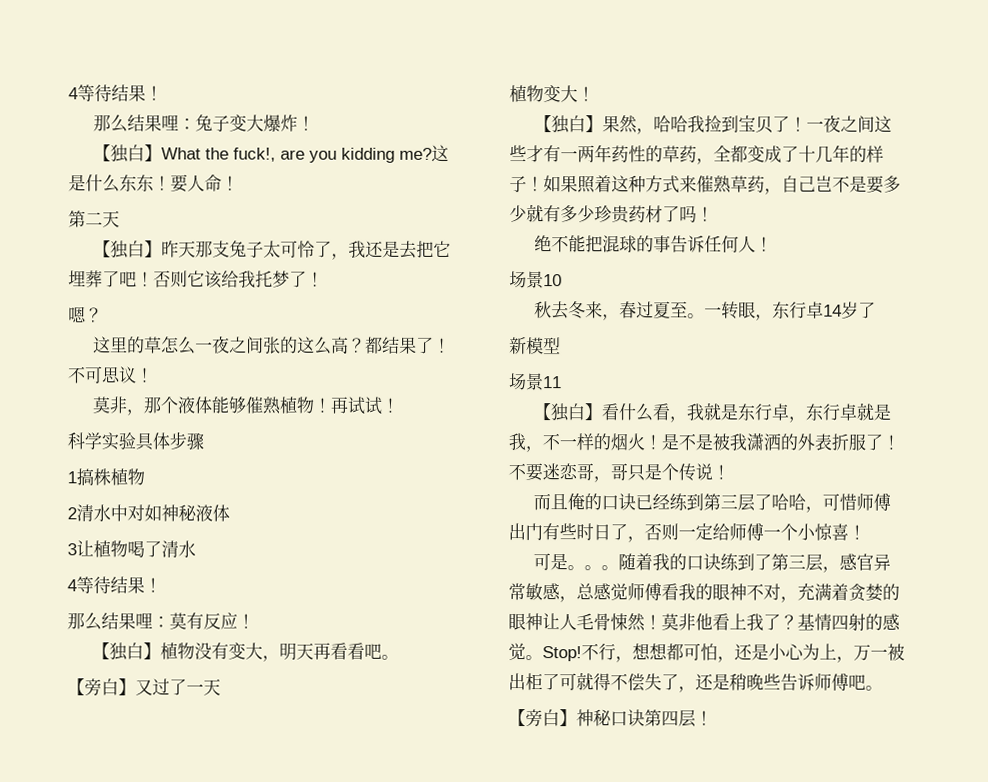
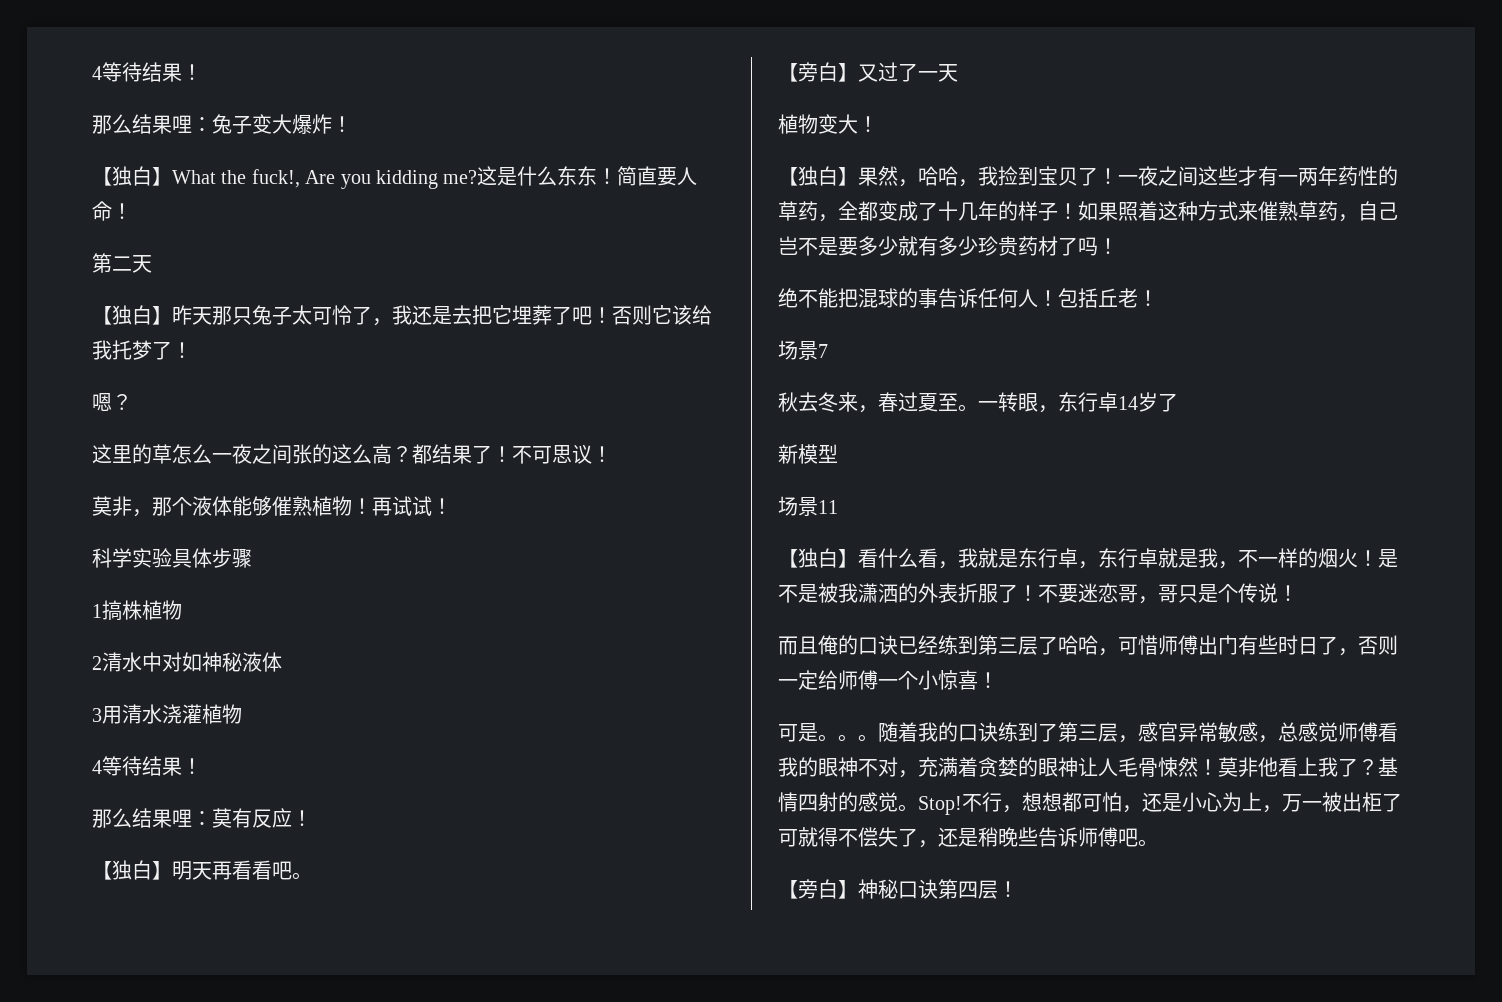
- 【独白】What the fuck!, are you kidding me?
+ 【独白】What the fuck!, Are you kidding me?
- 要人命！
+ 简直要人命！
- 【独白】昨天那支兔子太可怜了，我还是去把它埋葬了吧！
+ 【独白】昨天那只兔子太可怜了，我还是去把它埋葬了吧！
- 3让植物喝了清水
+ 3用清水浇灌植物
- 【独白】植物没有变大，明天再看看吧。
+ 【独白】明天再看看吧。
- 【独白】果然，哈哈我捡到宝贝了！
+ 【独白】果然，哈哈，我捡到宝贝了！
- 绝不能把混球的事告诉任何人！
- 场景10
+ 绝不能把混球的事告诉任何人！包括丘老！
+ 场景7

